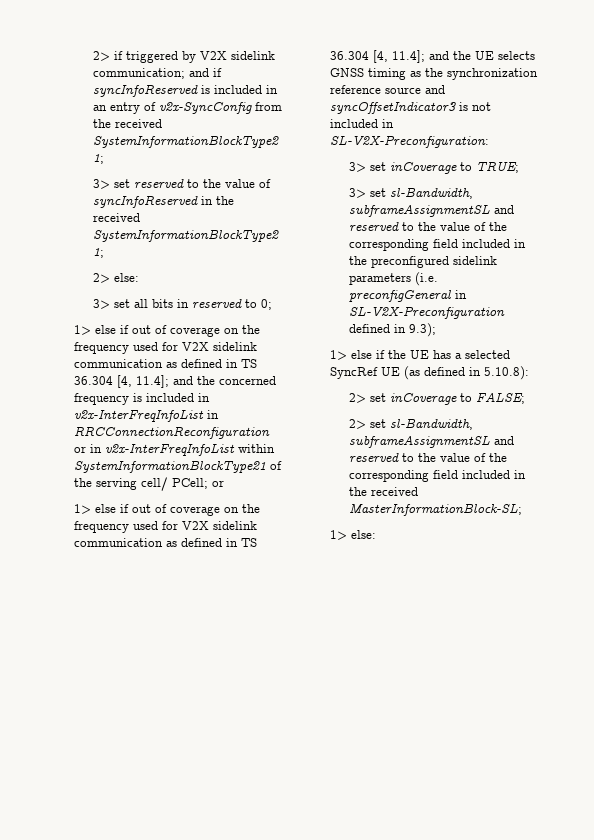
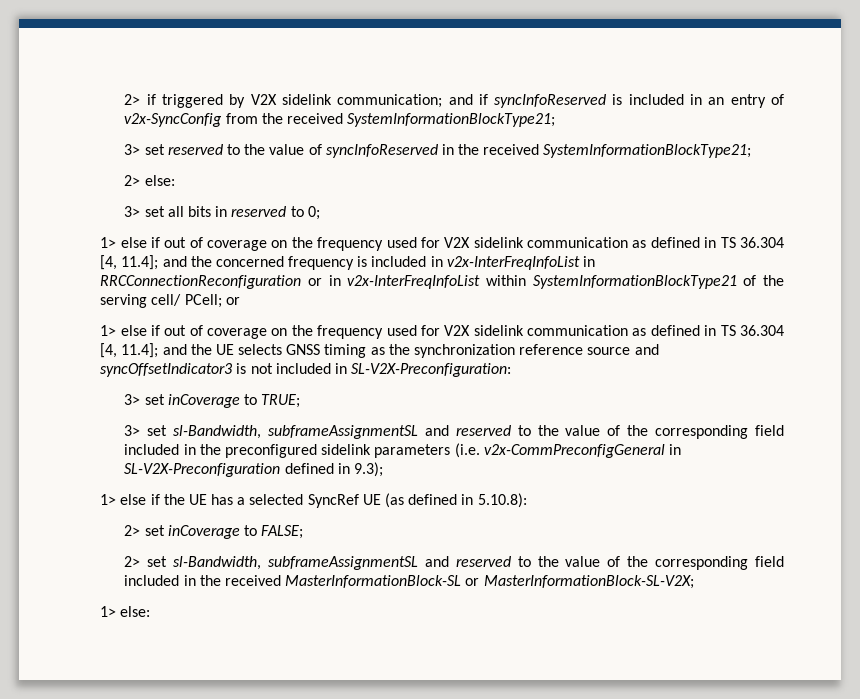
- 3> set sl-Bandwidth, subframeAssignmentSL and reserved to the value of the corresponding field included in the preconfigured sidelink parameters (i.e. preconfigGeneral in SL-V2X-Preconfiguration defined in 9.3);
+ 3> set sl-Bandwidth, subframeAssignmentSL and reserved to the value of the corresponding field included in the preconfigured sidelink parameters (i.e. v2x-CommPreconfigGeneral in SL-V2X-Preconfiguration defined in 9.3);
- 2> set sl-Bandwidth, subframeAssignmentSL and reserved to the value of the corresponding field included in the received MasterInformationBlock-SL;
+ 2> set sl-Bandwidth, subframeAssignmentSL and reserved to the value of the corresponding field included in the received MasterInformationBlock-SL or MasterInformationBlock-SL-V2X;

